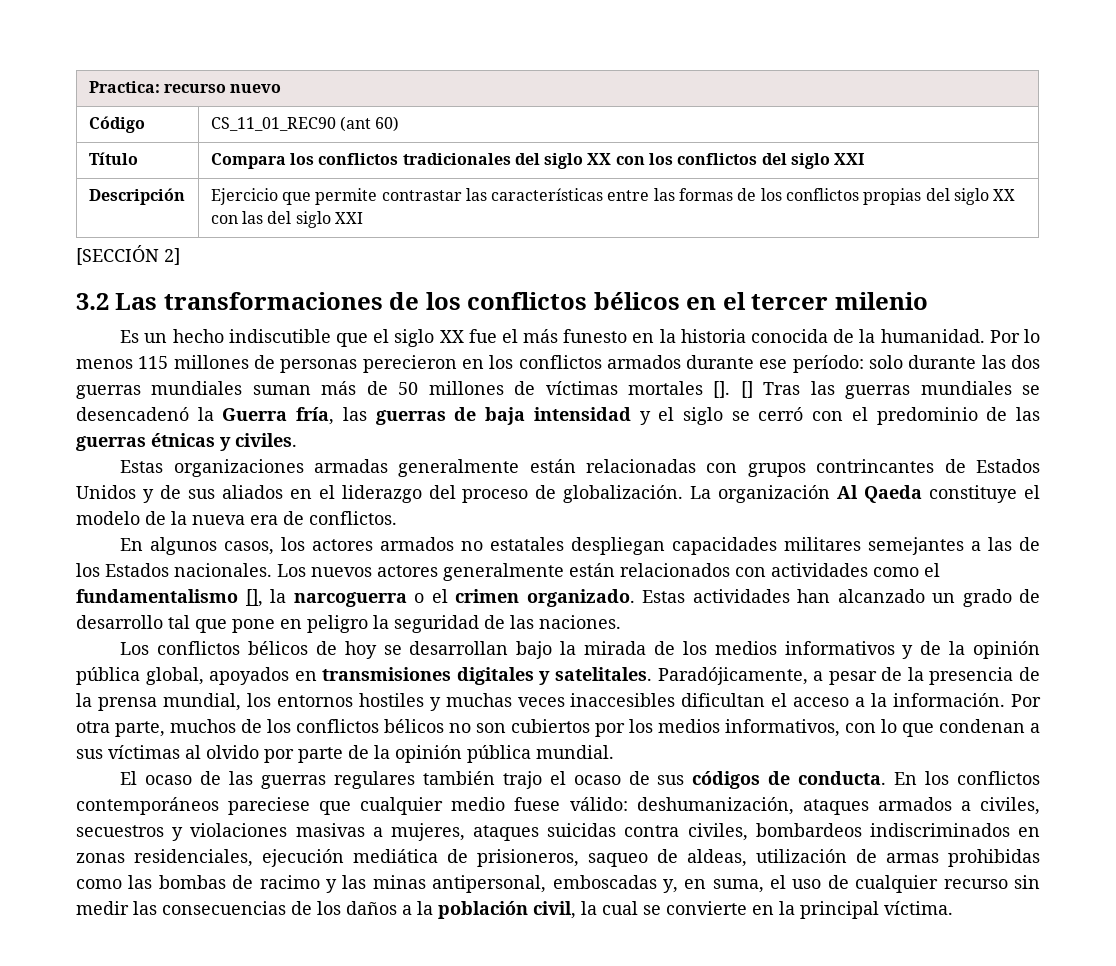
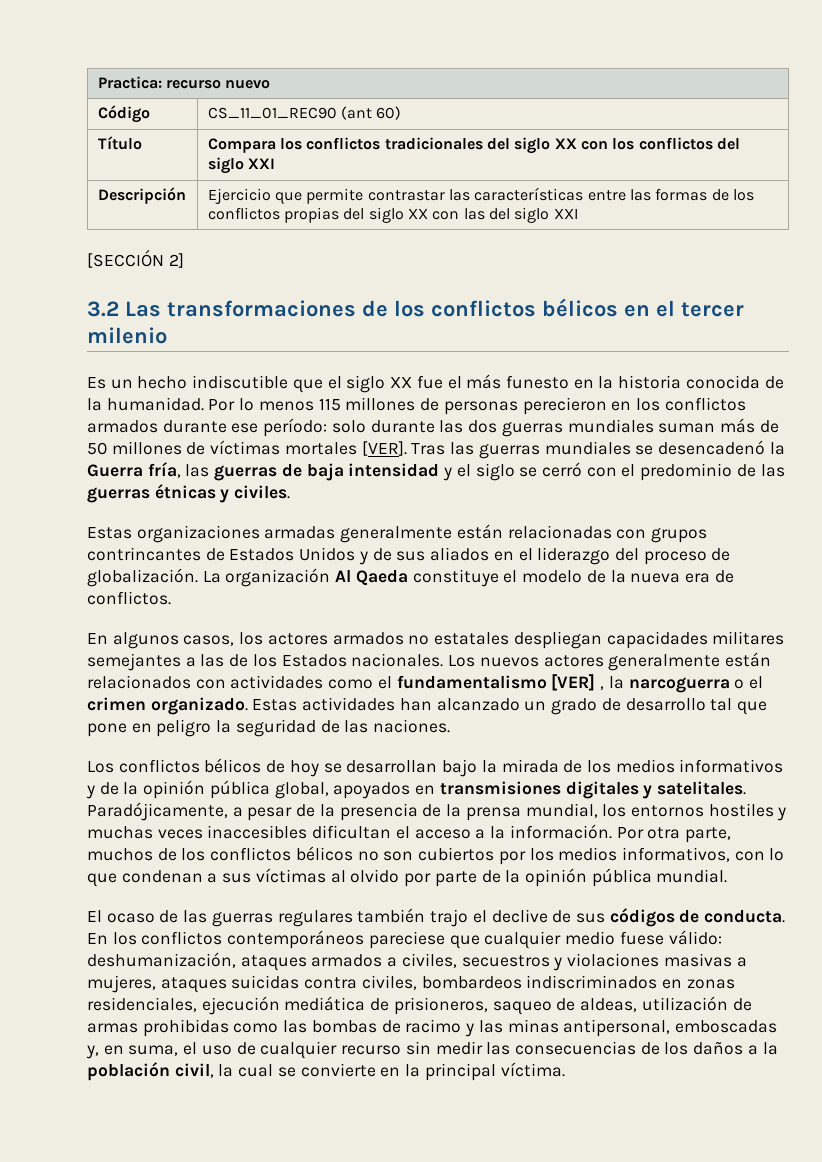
- Por lo menos 115 millones de personas perecieron en los conflictos armados durante ese período: solo durante las dos guerras mundiales suman más de 50 millones de víctimas mortales []. [] Tras las guerras mundiales se desencadenó la Guerra fría, las guerras de baja intensidad y el siglo se cerró con el predominio de las guerras étnicas y civiles.
+ Por lo menos 115 millones de personas perecieron en los conflictos armados durante ese período: solo durante las dos guerras mundiales suman más de 50 millones de víctimas mortales [VER]. Tras las guerras mundiales se desencadenó la Guerra fría, las guerras de baja intensidad y el siglo se cerró con el predominio de las guerras étnicas y civiles.
- Los nuevos actores generalmente están relacionados con actividades como el fundamentalismo [], la narcoguerra o el crimen organizado.
+ Los nuevos actores generalmente están relacionados con actividades como el fundamentalismo [VER] , la narcoguerra o el crimen organizado.
- El ocaso de las guerras regulares también trajo el ocaso de sus códigos de conducta.
+ El ocaso de las guerras regulares también trajo el declive de sus códigos de conducta.

